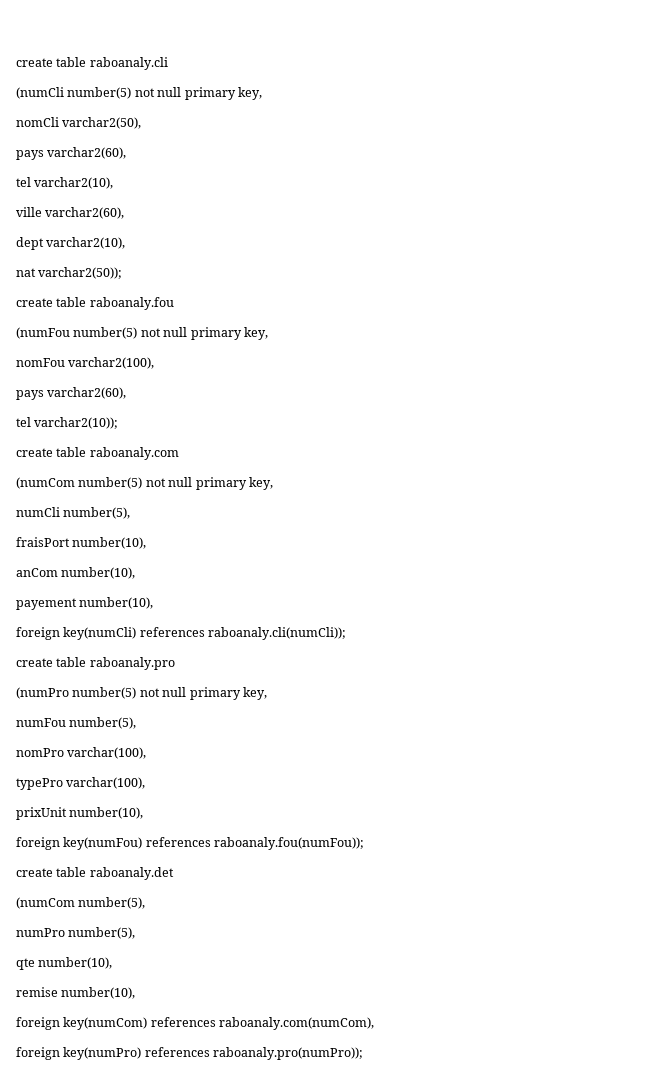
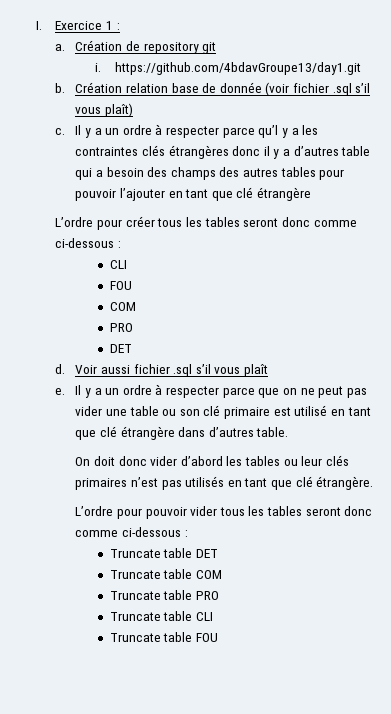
- create table raboanaly.cli
- (numCli number(5) not null primary key,
- nomCli varchar2(50),
- pays varchar2(60),
- tel varchar2(10),
- ville varchar2(60),
- dept varchar2(10),
- nat varchar2(50));
- create table raboanaly.fou
- (numFou number(5) not null primary key,
- nomFou varchar2(100),
- pays varchar2(60),
- tel varchar2(10));
- create table raboanaly.com
- (numCom number(5) not null primary key,
- numCli number(5),
- fraisPort number(10),
- anCom number(10),
- payement number(10),
- foreign key(numCli) references raboanaly.cli(numCli));
- create table raboanaly.pro
- (numPro number(5) not null primary key,
- numFou number(5),
- nomPro varchar(100),
- typePro varchar(100),
- prixUnit number(10),
- foreign key(numFou) references raboanaly.fou(numFou));
- create table raboanaly.det
- (numCom number(5),
- numPro number(5),
- qte number(10),
- remise number(10),
- foreign key(numCom) references raboanaly.com(numCom),
- foreign key(numPro) references raboanaly.pro(numPro));
+ I. Exercice 1 :
+ a. Création de repository git
+ i. https://github.com/4bdavGroupe13/day1.git
+ b. Création relation base de donnée (voir fichier .sql s’il vous plaît)
+ c. Il y a un ordre à respecter parce qu’l y a les contraintes clés étrangères donc il y a d’autres table qui a besoin des champs des autres tables pour pouvoir l’ajouter en tant que clé étrangère
+ L’ordre pour créer tous les tables seront donc comme ci-dessous :
+ CLI
+ FOU
+ COM
+ PRO
+ DET
+ d. Voir aussi fichier .sql s’il vous plaît
+ e. Il y a un ordre à respecter parce que on ne peut pas vider une table ou son clé primaire est utilisé en tant que clé étrangère dans d’autres table.
+ On doit donc vider d’abord les tables ou leur clés primaires n’est pas utilisés en tant que clé étrangère.
+ L’ordre pour pouvoir vider tous les tables seront donc comme ci-dessous :
+ Truncate table DET
+ Truncate table COM
+ Truncate table PRO
+ Truncate table CLI
+ Truncate table FOU

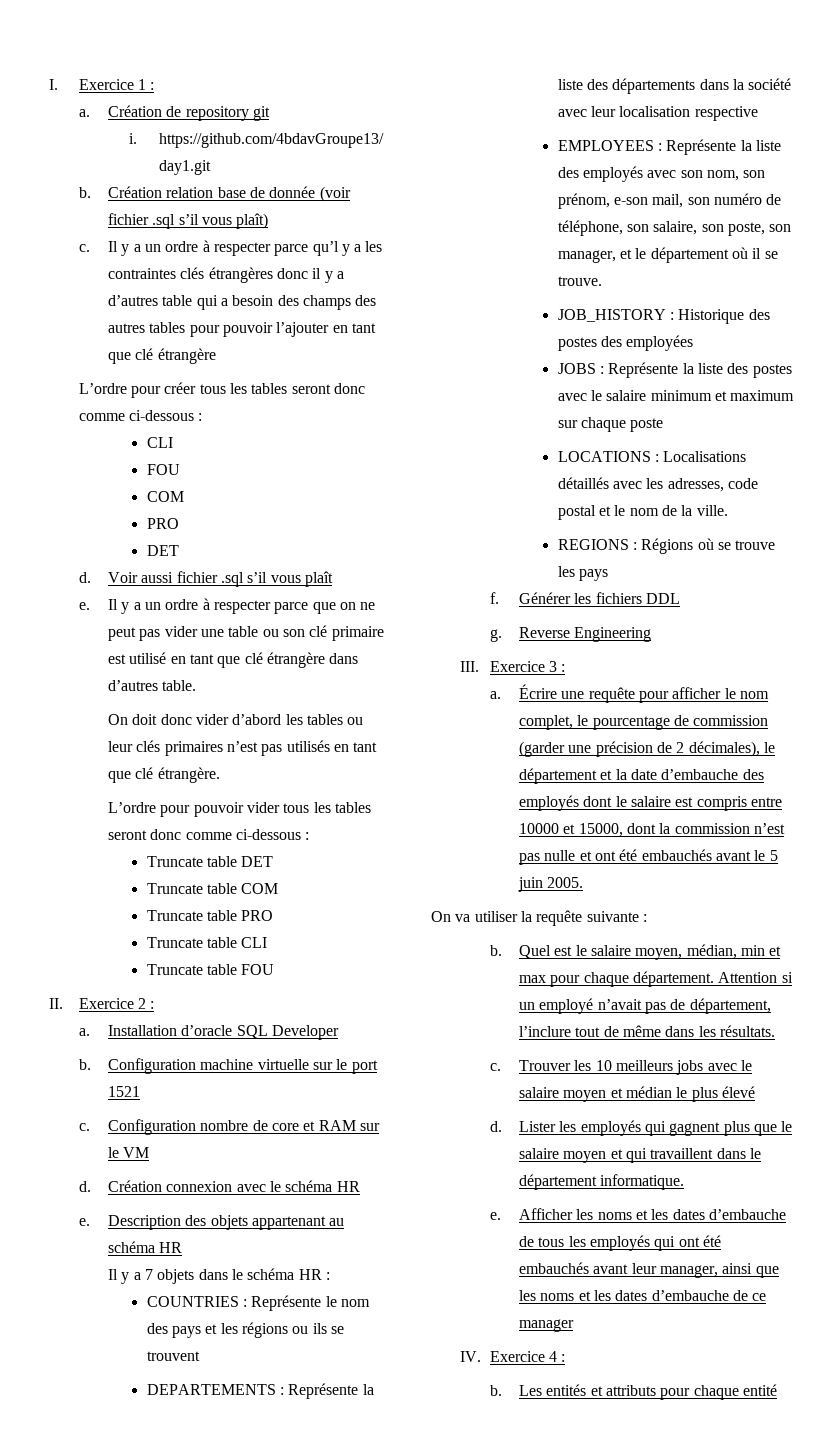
+ II. Exercice 2 :
+ a. Installation d’oracle SQL Developer
+ b. Configuration machine virtuelle sur le port 1521
+ c. Configuration nombre de core et RAM sur le VM
+ d. Création connexion avec le schéma HR
+ e. Description des objets appartenant au schéma HR
+ Il y a 7 objets dans le schéma HR :
+ COUNTRIES : Représente le nom des pays et les régions ou ils se trouvent
+ DEPARTEMENTS : Représente la liste des départements dans la société avec leur localisation respective
+ EMPLOYEES : Représente la liste des employés avec son nom, son prénom, e-son mail, son numéro de téléphone, son salaire, son poste, son manager, et le département où il se trouve.
+ JOB_HISTORY : Historique des postes des employées
+ JOBS : Représente la liste des postes avec le salaire minimum et maximum sur chaque poste
+ LOCATIONS : Localisations détaillés avec les adresses, code postal et le nom de la ville.
+ REGIONS : Régions où se trouve les pays
+ f. Générer les fichiers DDL
+ g. Reverse Engineering
+ III. Exercice 3 :
+ a. Écrire une requête pour afficher le nom complet, le pourcentage de commission (garder une précision de 2 décimales), le département et la date d’embauche des employés dont le salaire est compris entre 10000 et 15000, dont la commission n’est pas nulle et ont été embauchés avant le 5 juin 2005.
+ On va utiliser la requête suivante :
+ b. Quel est le salaire moyen, médian, min et max pour chaque département. Attention si un employé n’avait pas de département, l’inclure tout de même dans les résultats.
+ c. Trouver les 10 meilleurs jobs avec le salaire moyen et médian le plus élevé
+ d. Lister les employés qui gagnent plus que le salaire moyen et qui travaillent dans le département informatique.
+ e. Afficher les noms et les dates d’embauche de tous les employés qui ont été embauchés avant leur manager, ainsi que les noms et les dates d’embauche de ce manager
+ IV. Exercice 4 :
+ b. Les entités et attributs pour chaque entité

